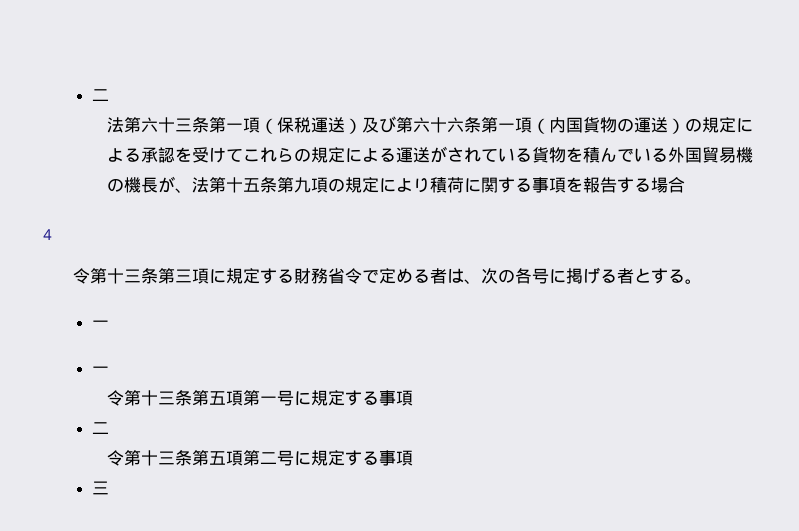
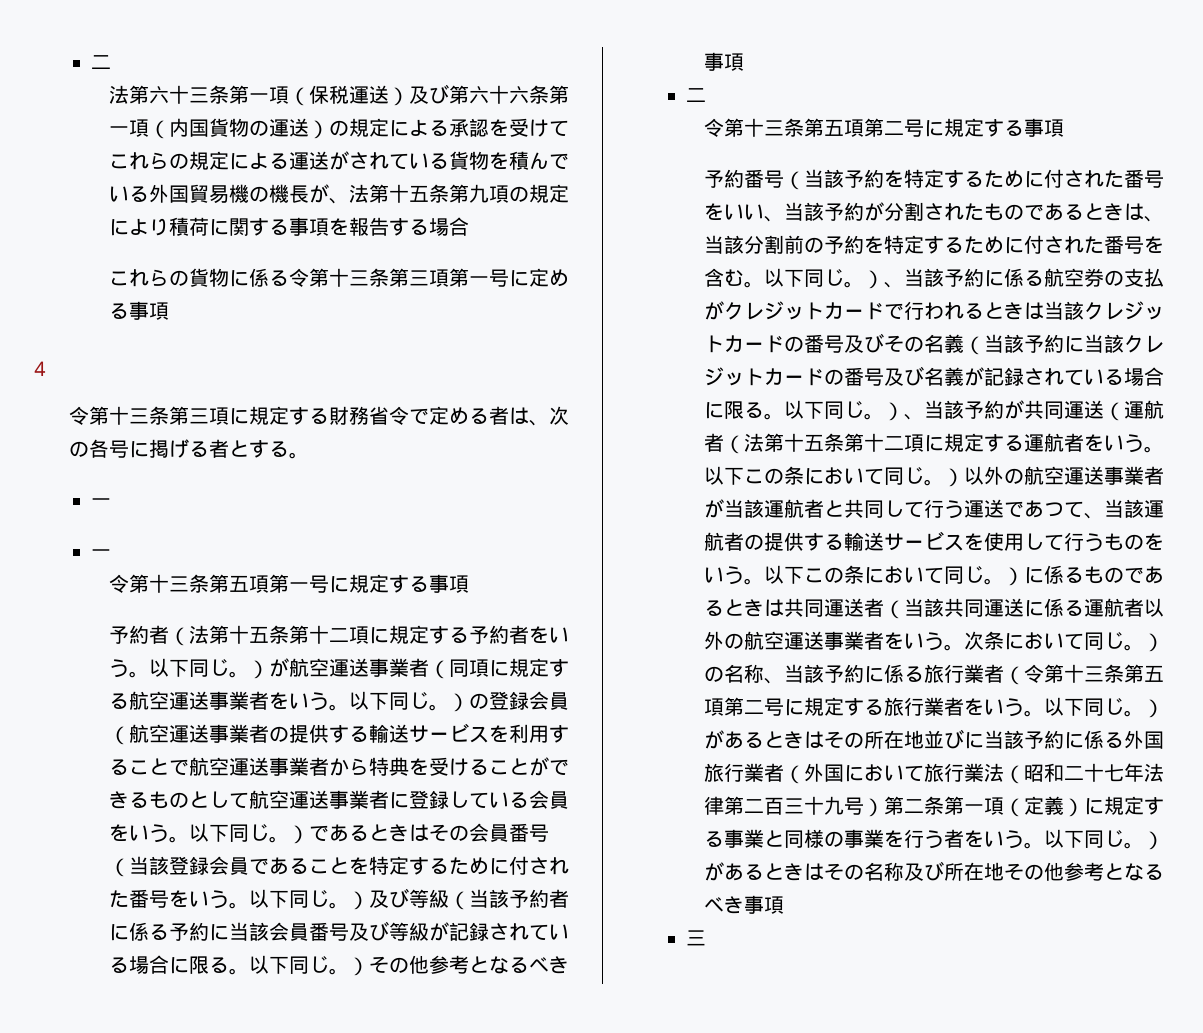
+ これらの貨物に係る令第十三条第三項第一号に定める事項
+ 予約者（法第十五条第十二項に規定する予約者をいう。以下同じ。）が航空運送事業者（同項に規定する航空運送事業者をいう。以下同じ。）の登録会員（航空運送事業者の提供する輸送サービスを利用することで航空運送事業者から特典を受けることができるものとして航空運送事業者に登録している会員をいう。以下同じ。）であるときはその会員番号（当該登録会員であることを特定するために付された番号をいう。以下同じ。）及び等級（当該予約者に係る予約に当該会員番号及び等級が記録されている場合に限る。以下同じ。）その他参考となるべき事項
+ 予約番号（当該予約を特定するために付された番号をいい、当該予約が分割されたものであるときは、当該分割前の予約を特定するために付された番号を含む。以下同じ。）、当該予約に係る航空券の支払がクレジットカードで行われるときは当該クレジットカードの番号及びその名義（当該予約に当該クレジットカードの番号及び名義が記録されている場合に限る。以下同じ。）、当該予約が共同運送（運航者（法第十五条第十二項に規定する運航者をいう。以下この条において同じ。）以外の航空運送事業者が当該運航者と共同して行う運送であつて、当該運航者の提供する輸送サービスを使用して行うものをいう。以下この条において同じ。）に係るものであるときは共同運送者（当該共同運送に係る運航者以外の航空運送事業者をいう。次条において同じ。）の名称、当該予約に係る旅行業者（令第十三条第五項第二号に規定する旅行業者をいう。以下同じ。）があるときはその所在地並びに当該予約に係る外国旅行業者（外国において旅行業法（昭和二十七年法律第二百三十九号）第二条第一項（定義）に規定する事業と同様の事業を行う者をいう。以下同じ。）があるときはその名称及び所在地その他参考となるべき事項

